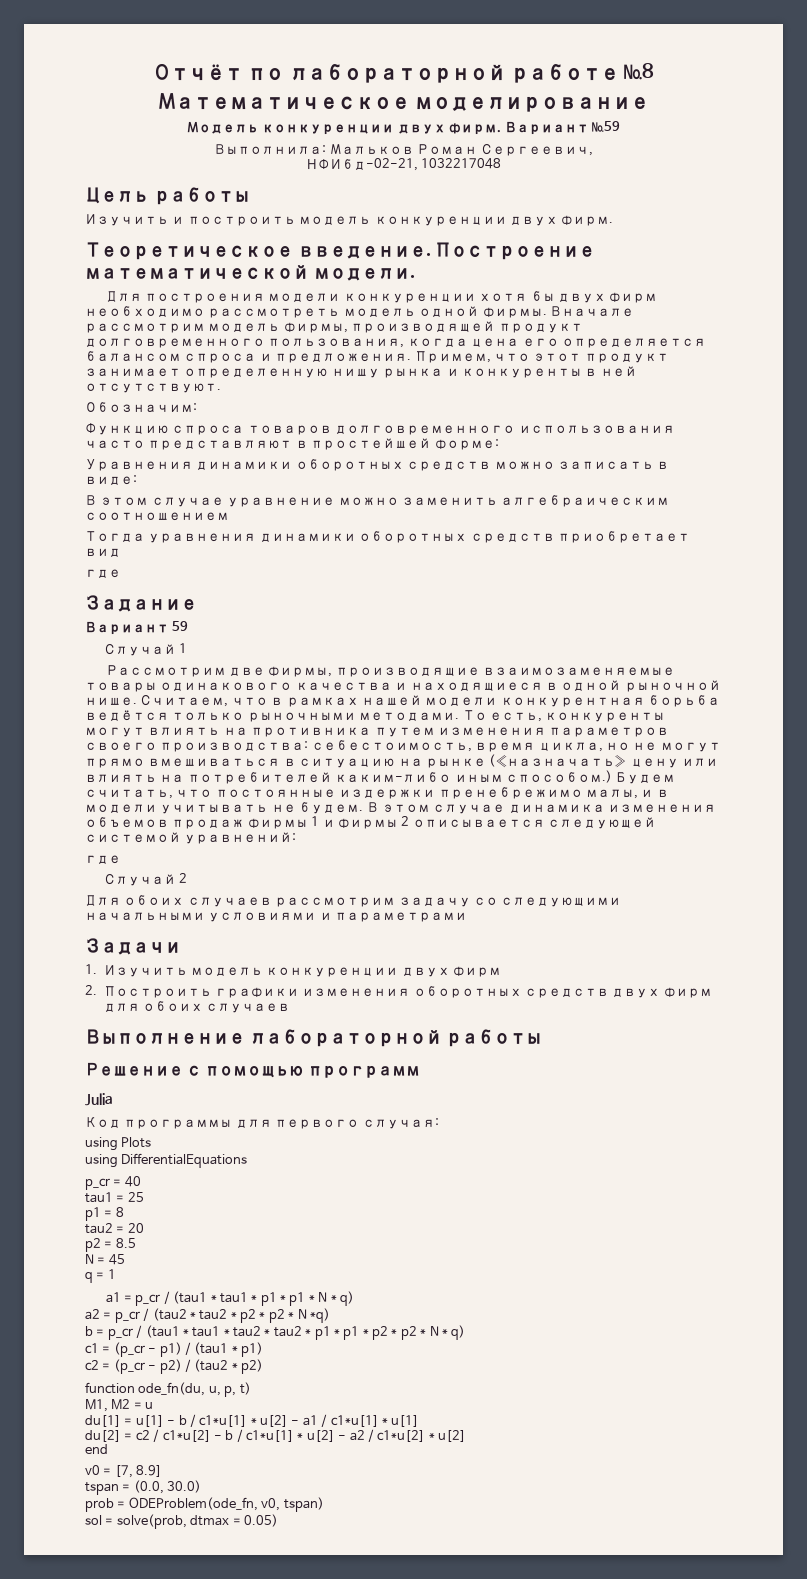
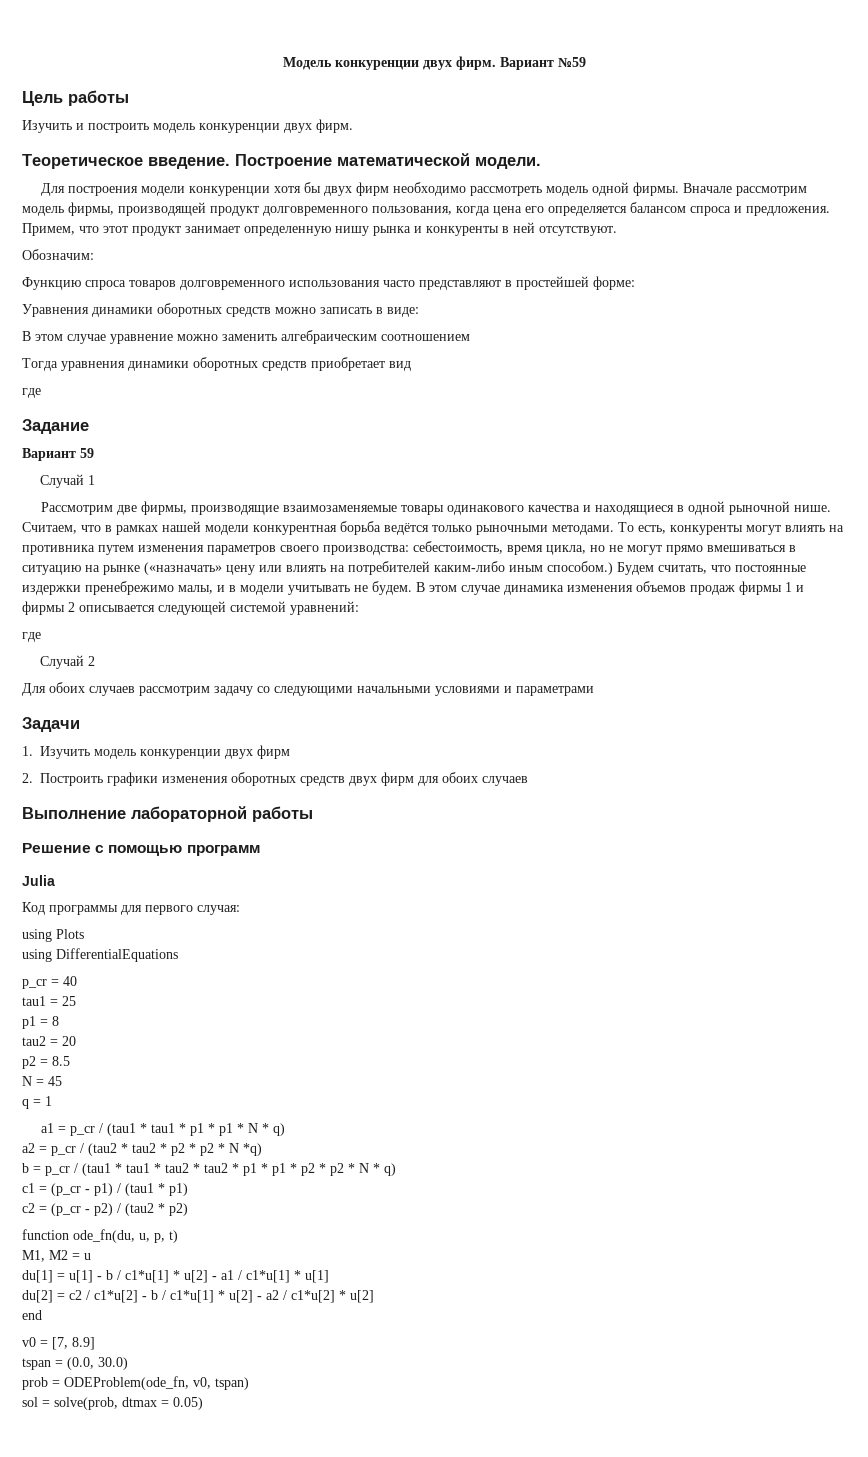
- Отчёт по лабораторной работе №8
- Математическое моделирование
- Выполнила: Мальков Роман Сергеевич,
- НФИбд-02-21, 1032217048

